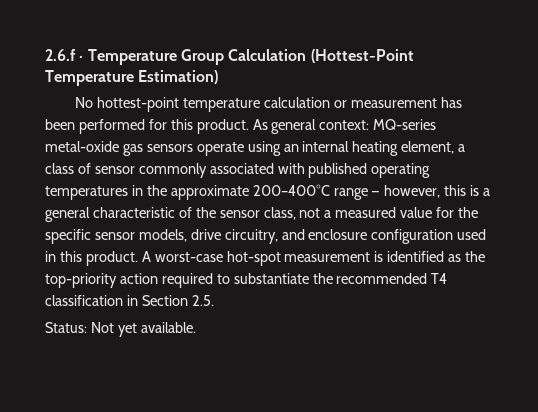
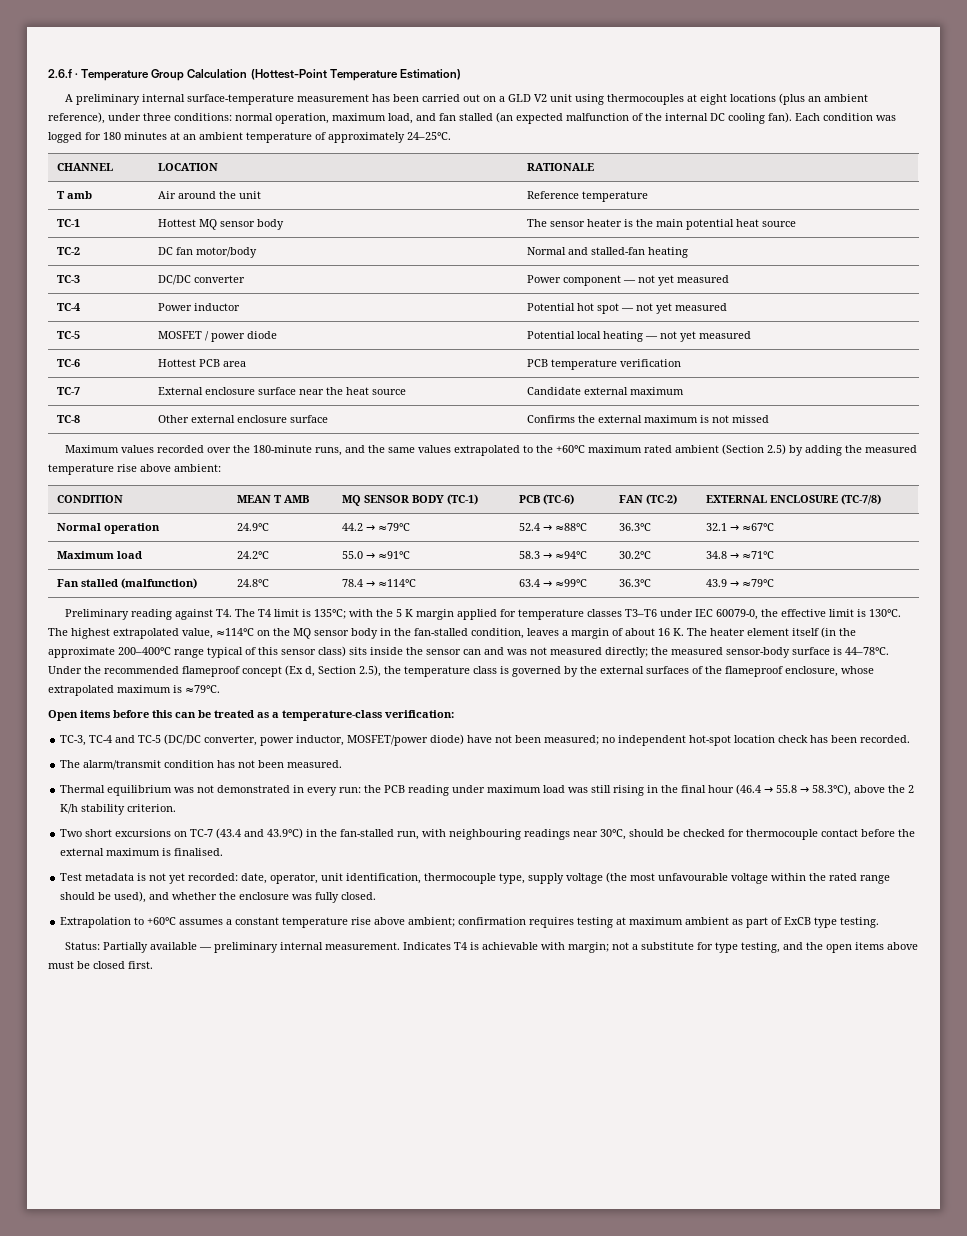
- No hottest-point temperature calculation or measurement has been performed for this product. As general context: MQ-series metal-oxide gas sensors operate using an internal heating element, a class of sensor commonly associated with published operating temperatures in the approximate 200–400°C range — however, this is a general characteristic of the sensor class, not a measured value for the specific sensor models, drive circuitry, and enclosure configuration used in this product. A worst-case hot-spot measurement is identified as the top-priority action required to substantiate the recommended T4 classification in Section 2.5.
- Status: Not yet available.
+ A preliminary internal surface-temperature measurement has been carried out on a GLD V2 unit using thermocouples at eight locations (plus an ambient reference), under three conditions: normal operation, maximum load, and fan stalled (an expected malfunction of the internal DC cooling fan). Each condition was logged for 180 minutes at an ambient temperature of approximately 24–25°C.
+ CHANNEL | LOCATION | RATIONALE
+ T amb | Air around the unit | Reference temperature
+ TC-1 | Hottest MQ sensor body | The sensor heater is the main potential heat source
+ TC-2 | DC fan motor/body | Normal and stalled-fan heating
+ TC-3 | DC/DC converter | Power component — not yet measured
+ TC-4 | Power inductor | Potential hot spot — not yet measured
+ TC-5 | MOSFET / power diode | Potential local heating — not yet measured
+ TC-6 | Hottest PCB area | PCB temperature verification
+ TC-7 | External enclosure surface near the heat source | Candidate external maximum
+ TC-8 | Other external enclosure surface | Confirms the external maximum is not missed
+ Maximum values recorded over the 180-minute runs, and the same values extrapolated to the +60°C maximum rated ambient (Section 2.5) by adding the measured temperature rise above ambient:
+ CONDITION | MEAN T AMB | MQ SENSOR BODY (TC-1) | PCB (TC-6) | FAN (TC-2) | EXTERNAL ENCLOSURE (TC-7/8)
+ Normal operation | 24.9°C | 44.2 → ≈79°C | 52.4 → ≈88°C | 36.3°C | 32.1 → ≈67°C
+ Maximum load | 24.2°C | 55.0 → ≈91°C | 58.3 → ≈94°C | 30.2°C | 34.8 → ≈71°C
+ Fan stalled (malfunction) | 24.8°C | 78.4 → ≈114°C | 63.4 → ≈99°C | 36.3°C | 43.9 → ≈79°C
+ Preliminary reading against T4. The T4 limit is 135°C; with the 5 K margin applied for temperature classes T3–T6 under IEC 60079-0, the effective limit is 130°C. The highest extrapolated value, ≈114°C on the MQ sensor body in the fan-stalled condition, leaves a margin of about 16 K. The heater element itself (in the approximate 200–400°C range typical of this sensor class) sits inside the sensor can and was not measured directly; the measured sensor-body surface is 44–78°C. Under the recommended flameproof concept (Ex d, Section 2.5), the temperature class is governed by the external surfaces of the flameproof enclosure, whose extrapolated maximum is ≈79°C.
+ Open items before this can be treated as a temperature-class verification:
+ TC-3, TC-4 and TC-5 (DC/DC converter, power inductor, MOSFET/power diode) have not been measured; no independent hot-spot location check has been recorded.
+ The alarm/transmit condition has not been measured.
+ Thermal equilibrium was not demonstrated in every run: the PCB reading under maximum load was still rising in the final hour (46.4 → 55.8 → 58.3°C), above the 2 K/h stability criterion.
+ Two short excursions on TC-7 (43.4 and 43.9°C) in the fan-stalled run, with neighbouring readings near 30°C, should be checked for thermocouple contact before the external maximum is finalised.
+ Test metadata is not yet recorded: date, operator, unit identification, thermocouple type, supply voltage (the most unfavourable voltage within the rated range should be used), and whether the enclosure was fully closed.
+ Extrapolation to +60°C assumes a constant temperature rise above ambient; confirmation requires testing at maximum ambient as part of ExCB type testing.
+ Status: Partially available — preliminary internal measurement. Indicates T4 is achievable with margin; not a substitute for type testing, and the open items above must be closed first.

